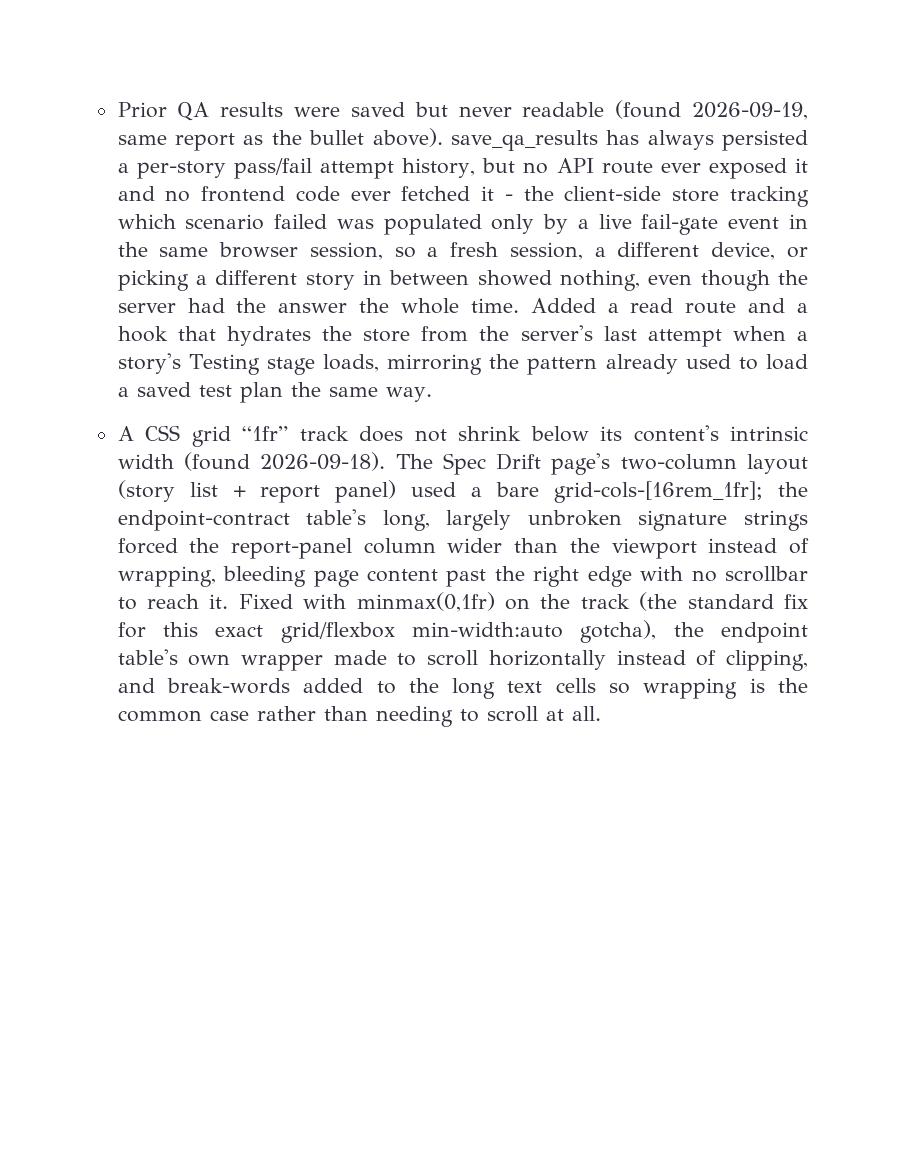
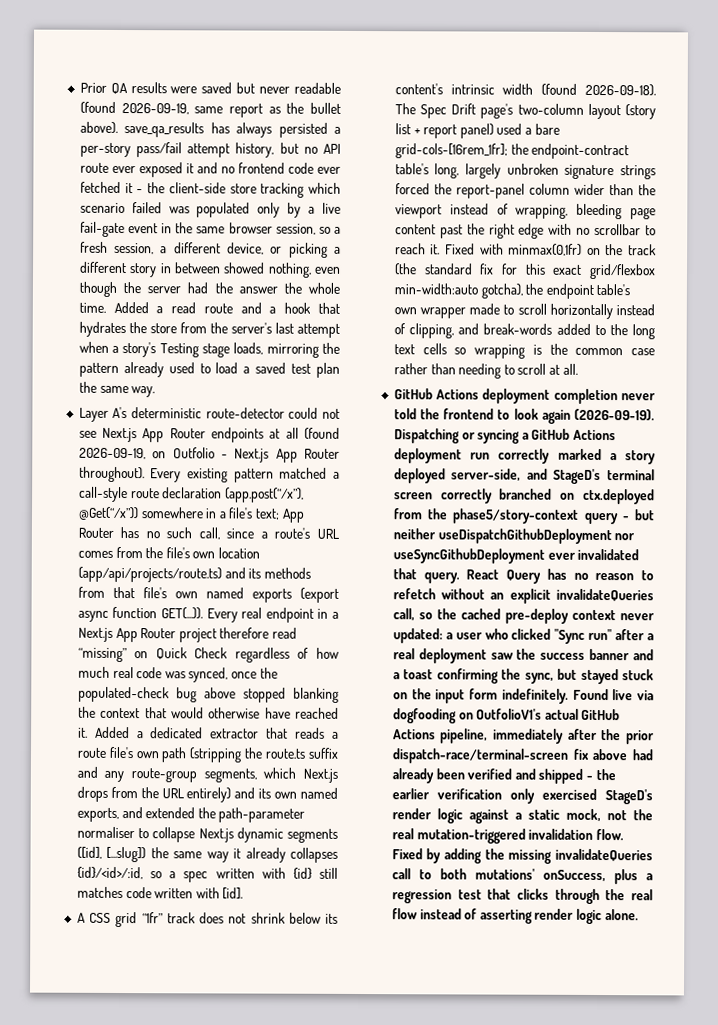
+ Layer A's deterministic route-detector could not see Next.js App Router endpoints at all (found 2026-09-19, on Outfolio - Next.js App Router throughout). Every existing pattern matched a call-style route declaration (app.post(“/x”), @Get(“/x”)) somewhere in a file's text; App Router has no such call, since a route's URL comes from the file's own location (app/api/projects/route.ts) and its methods from that file's own named exports (export async function GET(...)). Every real endpoint in a Next.js App Router project therefore read “missing” on Quick Check regardless of how much real code was synced, once the populated-check bug above stopped blanking the context that would otherwise have reached it. Added a dedicated extractor that reads a route file's own path (stripping the route.ts suffix and any route-group segments, which Next.js drops from the URL entirely) and its own named exports, and extended the path-parameter normaliser to collapse Next.js dynamic segments ([id], [...slug]) the same way it already collapses {id}/<id>/:id, so a spec written with {id} still matches code written with [id].
+ GitHub Actions deployment completion never told the frontend to look again (2026-09-19). Dispatching or syncing a GitHub Actions deployment run correctly marked a story deployed server-side, and StageD's terminal screen correctly branched on ctx.deployed from the phase5/story-context query - but neither useDispatchGithubDeployment nor useSyncGithubDeployment ever invalidated that query. React Query has no reason to refetch without an explicit invalidateQueries call, so the cached pre-deploy context never updated: a user who clicked "Sync run" after a real deployment saw the success banner and a toast confirming the sync, but stayed stuck on the input form indefinitely. Found live via dogfooding on OutfolioV1's actual GitHub Actions pipeline, immediately after the prior dispatch-race/terminal-screen fix above had already been verified and shipped - the earlier verification only exercised StageD's render logic against a static mock, not the real mutation-triggered invalidation flow. Fixed by adding the missing invalidateQueries call to both mutations' onSuccess, plus a regression test that clicks through the real flow instead of asserting render logic alone.

